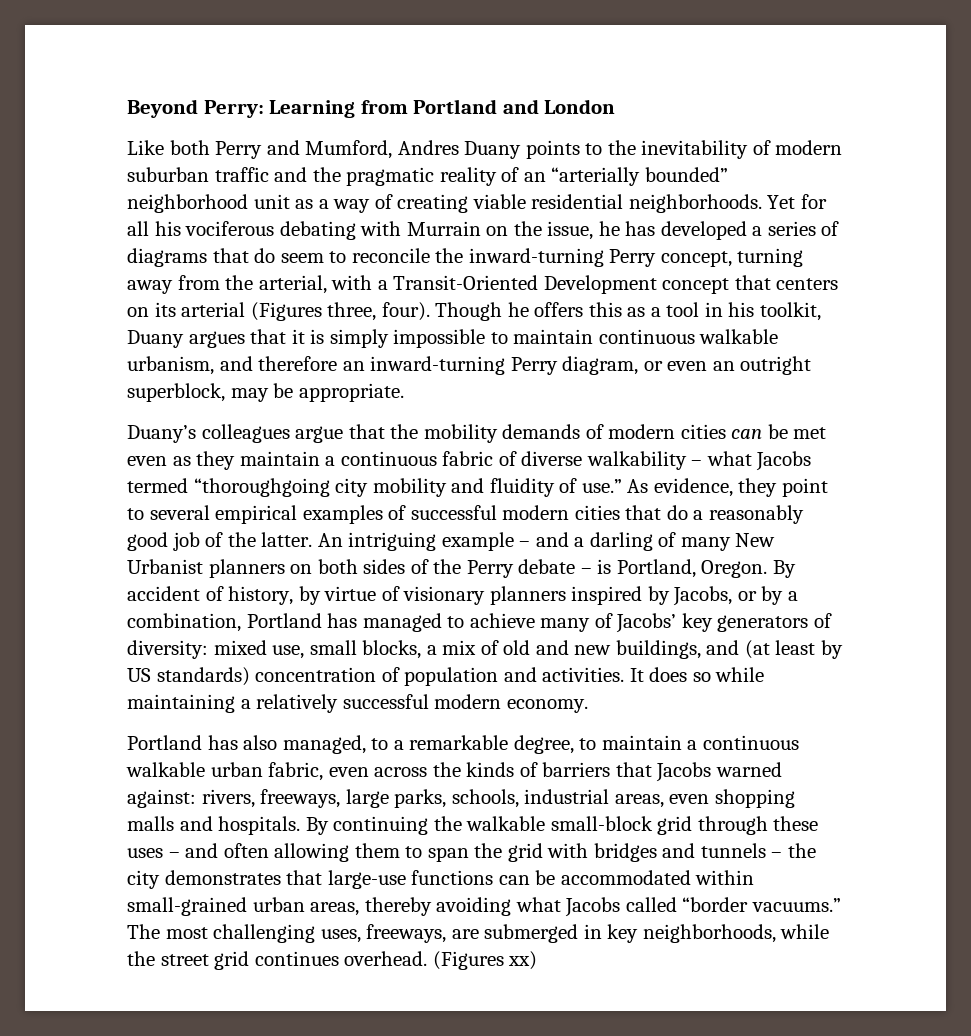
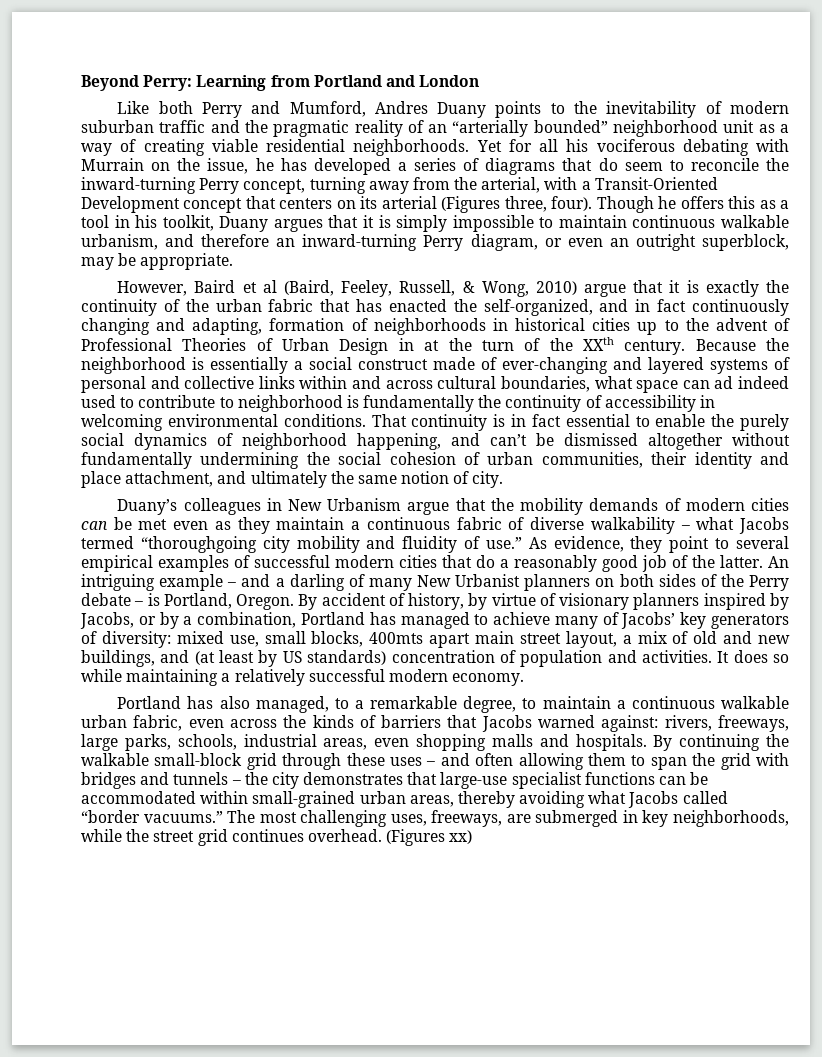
+ However, Baird et al (Baird, Feeley, Russell, & Wong, 2010) argue that it is exactly the continuity of the urban fabric that has enacted the self-organized, and in fact continuously changing and adapting, formation of neighborhoods in historical cities up to the advent of Professional Theories of Urban Design in at the turn of the XXth century. Because the neighborhood is essentially a social construct made of ever-changing and layered systems of personal and collective links within and across cultural boundaries, what space can ad indeed used to contribute to neighborhood is fundamentally the continuity of accessibility in welcoming environmental conditions. That continuity is in fact essential to enable the purely social dynamics of neighborhood happening, and can’t be dismissed altogether without fundamentally undermining the social cohesion of urban communities, their identity and place attachment, and ultimately the same notion of city.
- Duany’s colleagues argue that the mobility demands of modern cities can be met even as they maintain a continuous fabric of diverse walkability – what Jacobs termed “thoroughgoing city mobility and fluidity of use.”
+ Duany’s colleagues in New Urbanism argue that the mobility demands of modern cities can be met even as they maintain a continuous fabric of diverse walkability – what Jacobs termed “thoroughgoing city mobility and fluidity of use.”
- By accident of history, by virtue of visionary planners inspired by Jacobs, or by a combination, Portland has managed to achieve many of Jacobs’ key generators of diversity: mixed use, small blocks, a mix of old and new buildings, and (at least by US standards) concentration of population and activities.
+ By accident of history, by virtue of visionary planners inspired by Jacobs, or by a combination, Portland has managed to achieve many of Jacobs’ key generators of diversity: mixed use, small blocks, 400mts apart main street layout, a mix of old and new buildings, and (at least by US standards) concentration of population and activities.
- By continuing the walkable small-block grid through these uses – and often allowing them to span the grid with bridges and tunnels – the city demonstrates that large-use functions can be accommodated within small-grained urban areas, thereby avoiding what Jacobs called “border vacuums.”
+ By continuing the walkable small-block grid through these uses – and often allowing them to span the grid with bridges and tunnels – the city demonstrates that large-use specialist functions can be accommodated within small-grained urban areas, thereby avoiding what Jacobs called “border vacuums.”

